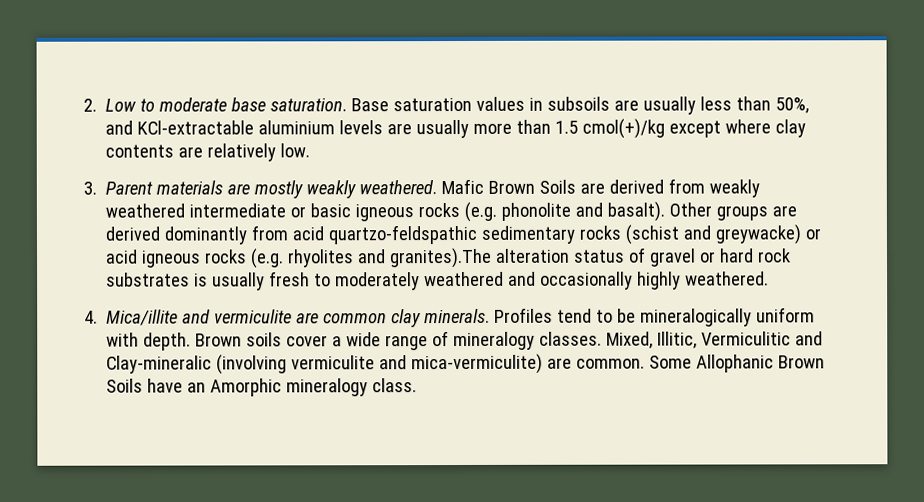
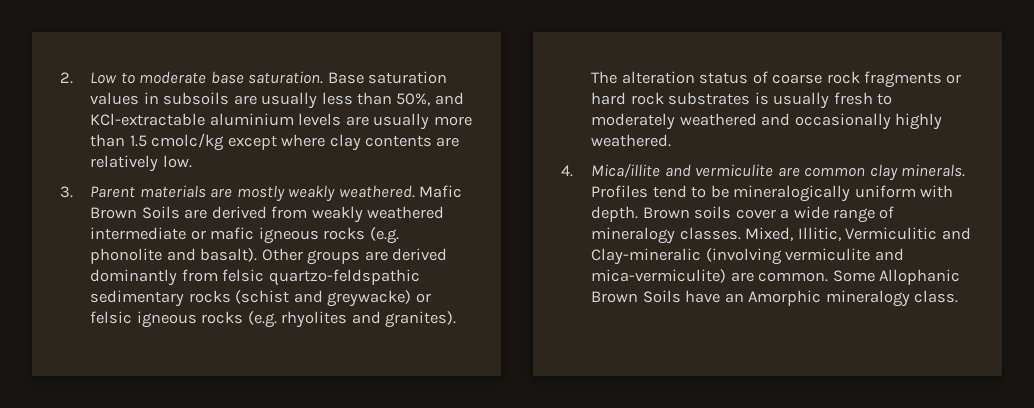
- Base saturation values in subsoils are usually less than 50%, and KCl-extractable aluminium levels are usually more than 1.5 cmol(+)/kg except where clay contents are relatively low.
+ Base saturation values in subsoils are usually less than 50%, and KCl-extractable aluminium levels are usually more than 1.5 cmolc/kg except where clay contents are relatively low.
- Mafic Brown Soils are derived from weakly weathered intermediate or basic igneous rocks (e.g. phonolite and basalt).
+ Mafic Brown Soils are derived from weakly weathered intermediate or mafic igneous rocks (e.g. phonolite and basalt).
- Other groups are derived dominantly from acid quartzo-feldspathic sedimentary rocks (schist and greywacke) or acid igneous rocks (e.g. rhyolites and granites).The alteration status of gravel or hard rock substrates is usually fresh to moderately weathered and occasionally highly weathered.
+ Other groups are derived dominantly from felsic quartzo-feldspathic sedimentary rocks (schist and greywacke) or felsic igneous rocks (e.g. rhyolites and granites). The alteration status of coarse rock fragments or hard rock substrates is usually fresh to moderately weathered and occasionally highly weathered.

